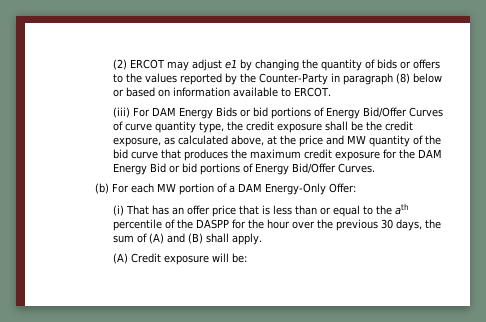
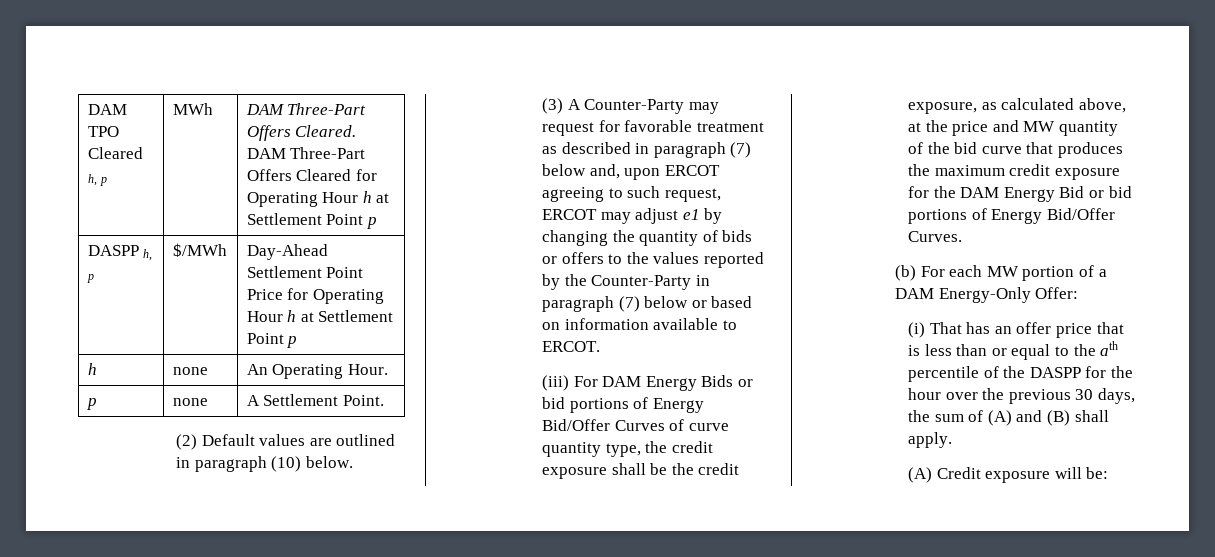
- (2) ERCOT may adjust e1 by changing the quantity of bids or offers to the values reported by the Counter-Party in paragraph (8) below or based on information available to ERCOT.
+ DAM TPO Cleared h, p | MWh | DAM Three-Part Offers Cleared. DAM Three-Part Offers Cleared for Operating Hour h at Settlement Point p
+ DASPP h, p | $/MWh | Day-Ahead Settlement Point Price for Operating Hour h at Settlement Point p
+ h | none | An Operating Hour.
+ p | none | A Settlement Point.
+ (2) Default values are outlined in paragraph (10) below.
+ (3) A Counter-Party may request for favorable treatment as described in paragraph (7) below and, upon ERCOT agreeing to such request, ERCOT may adjust e1 by changing the quantity of bids or offers to the values reported by the Counter-Party in paragraph (7) below or based on information available to ERCOT.

